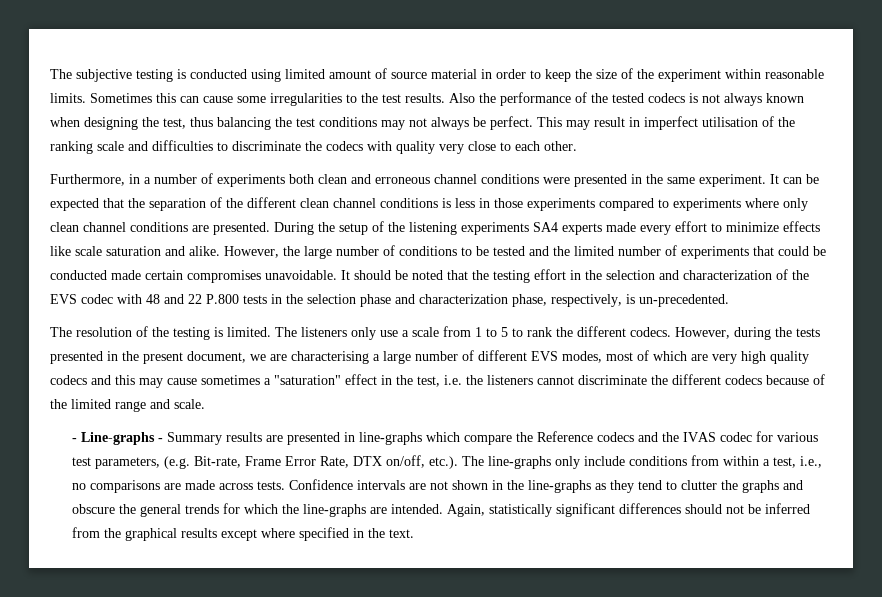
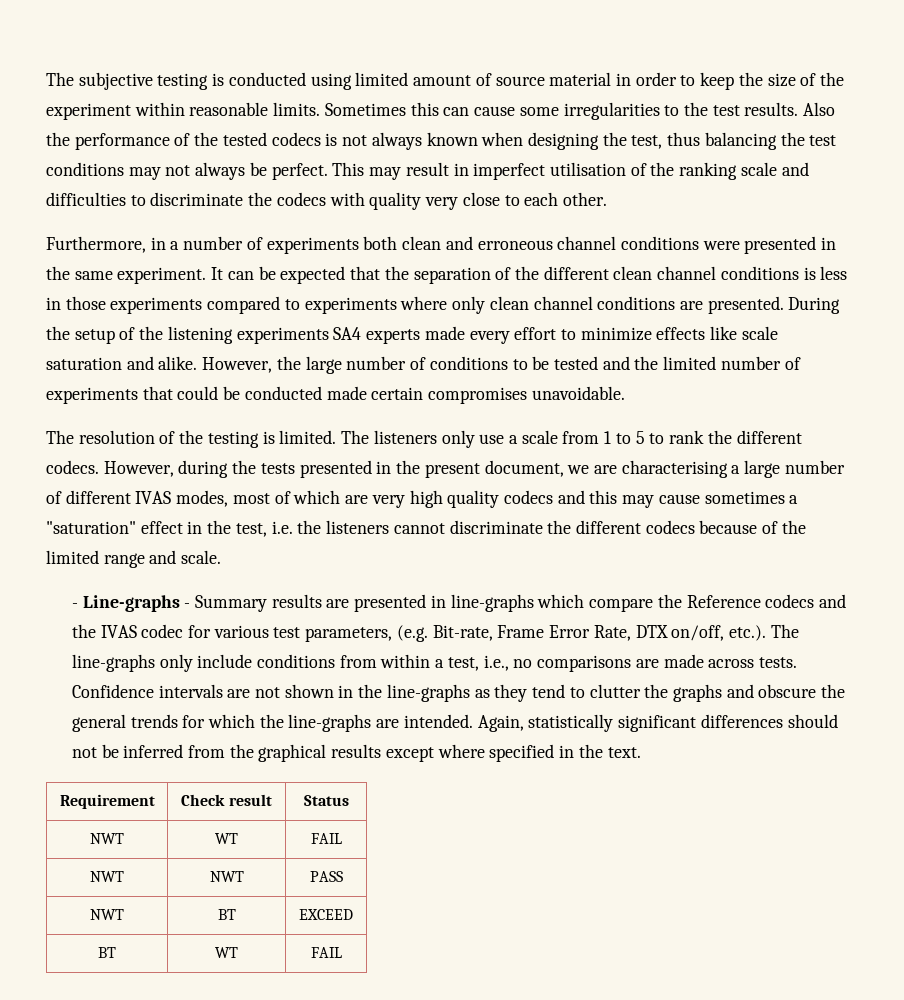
- It should be noted that the testing effort in the selection and characterization of the EVS codec with 48 and 22 P.800 tests in the selection phase and characterization phase, respectively, is un-precedented.
- However, during the tests presented in the present document, we are characterising a large number of different EVS modes, most of which are very high quality codecs and this may cause sometimes a "saturation" effect in the test, i.e. the listeners cannot discriminate the different codecs because of the limited range and scale.
+ However, during the tests presented in the present document, we are characterising a large number of different IVAS modes, most of which are very high quality codecs and this may cause sometimes a "saturation" effect in the test, i.e. the listeners cannot discriminate the different codecs because of the limited range and scale.
+ Requirement | Check result | Status
+ NWT | WT | FAIL
+ NWT | NWT | PASS
+ NWT | BT | EXCEED
+ BT | WT | FAIL

